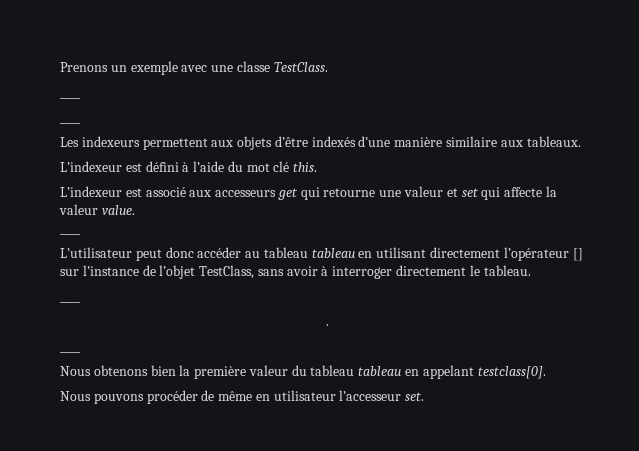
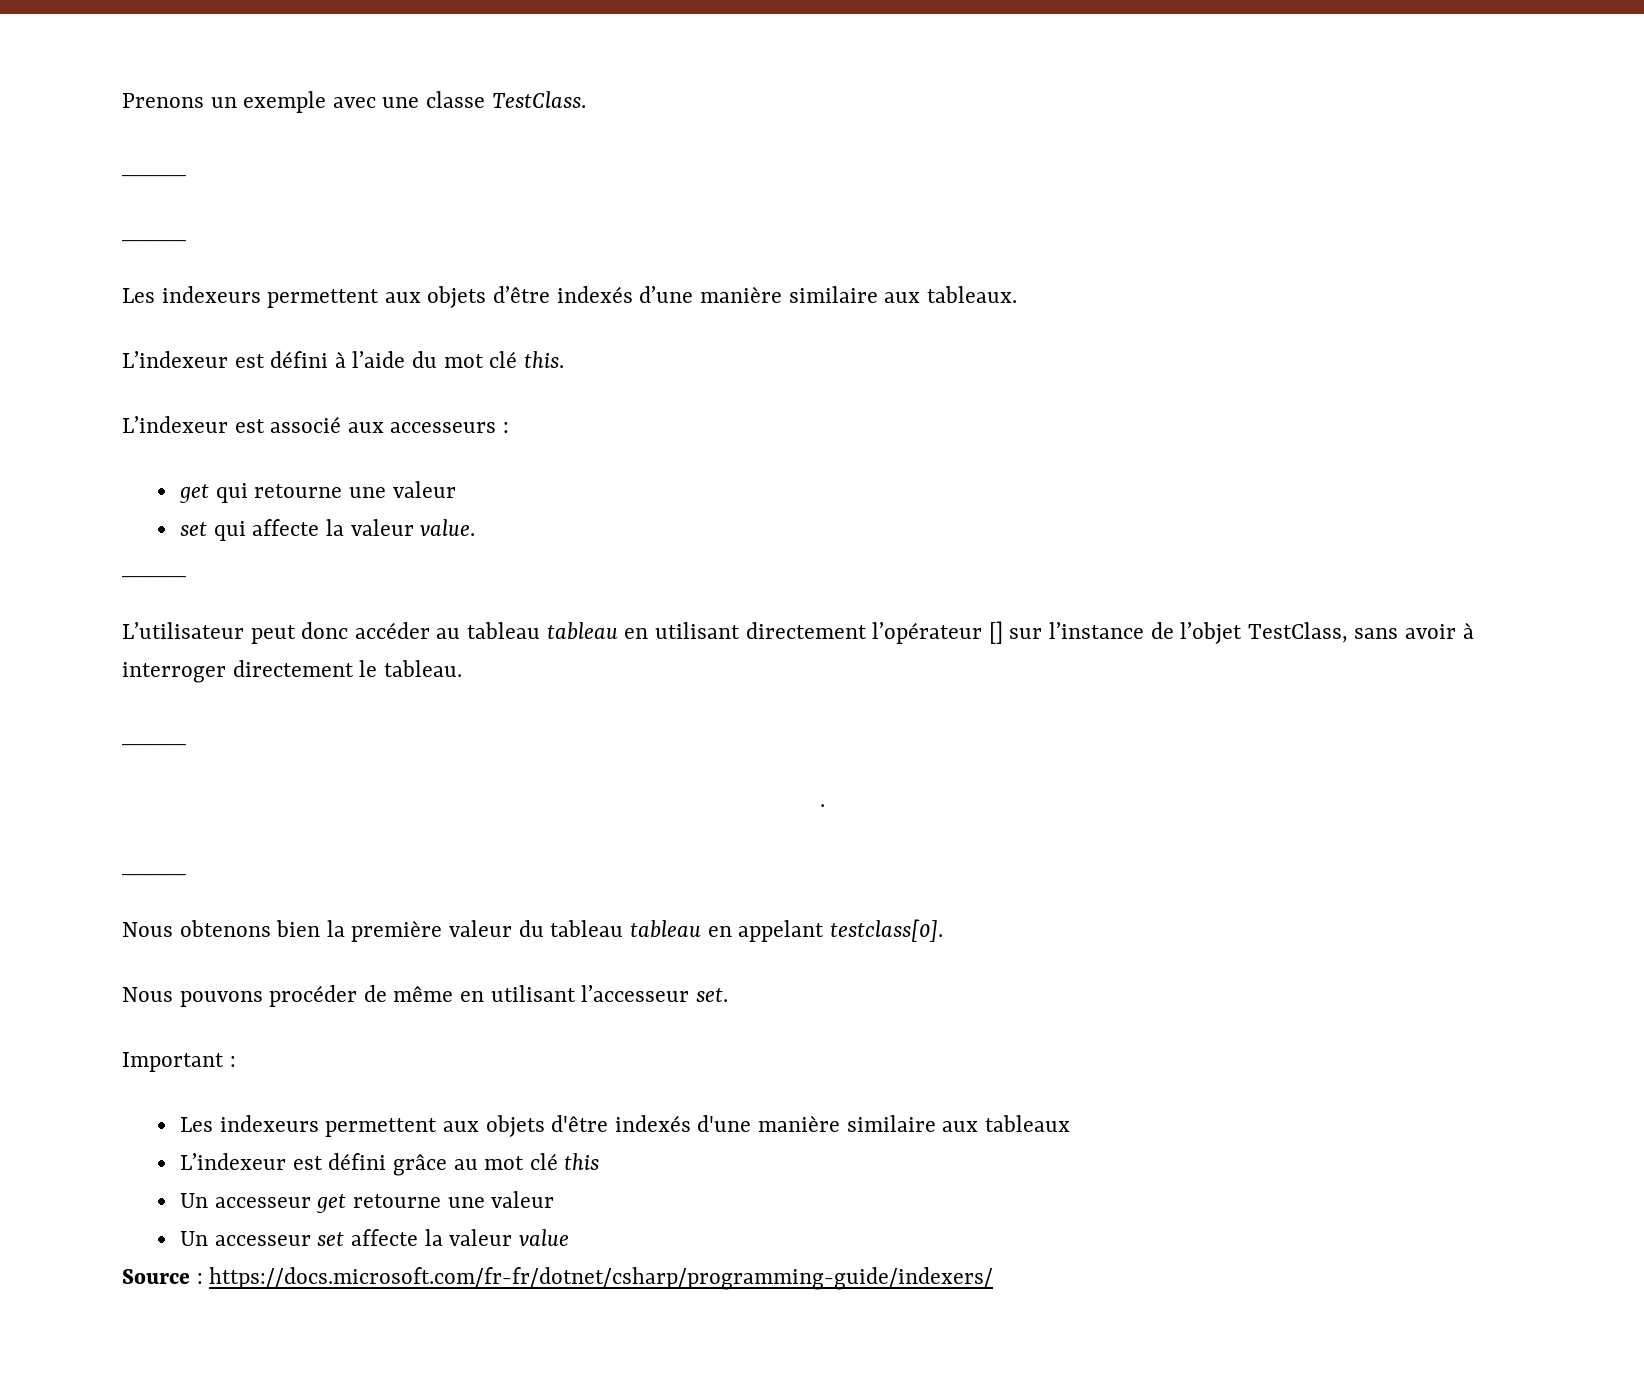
- L’indexeur est associé aux accesseurs get qui retourne une valeur et set qui affecte la valeur value.
+ L’indexeur est associé aux accesseurs :
+ get qui retourne une valeur
+ set qui affecte la valeur value.
- Nous pouvons procéder de même en utilisateur l’accesseur set.
+ Nous pouvons procéder de même en utilisant l’accesseur set.
+ Important :
+ Les indexeurs permettent aux objets d'être indexés d'une manière similaire aux tableaux
+ L’indexeur est défini grâce au mot clé this
+ Un accesseur get retourne une valeur
+ Un accesseur set affecte la valeur value
+ Source : https://docs.microsoft.com/fr-fr/dotnet/csharp/programming-guide/indexers/

